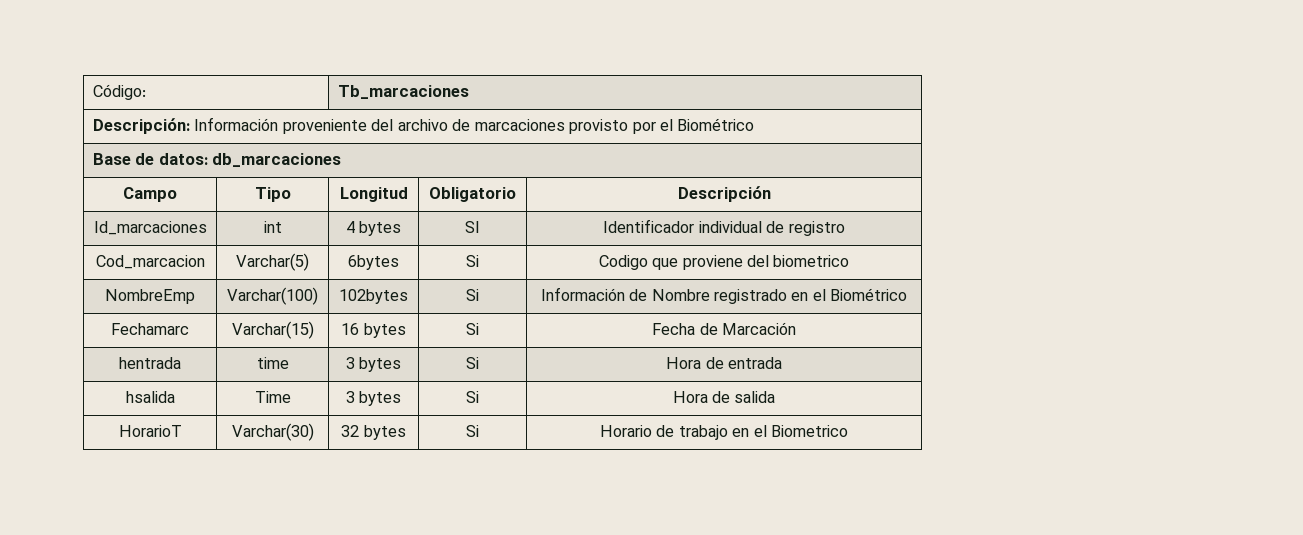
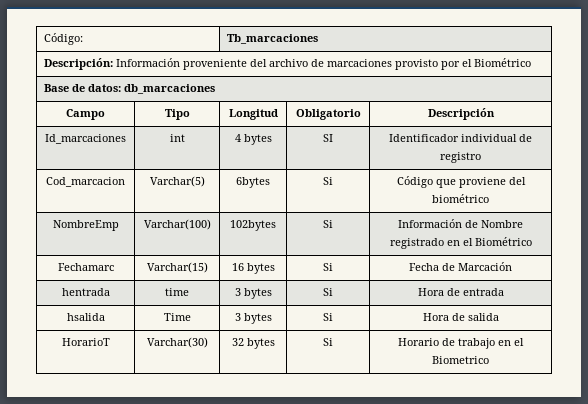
- Cod_marcacion | Varchar(5) | 6bytes | Si | Codigo que proviene del biometrico
+ Cod_marcacion | Varchar(5) | 6bytes | Si | Código que proviene del biométrico

